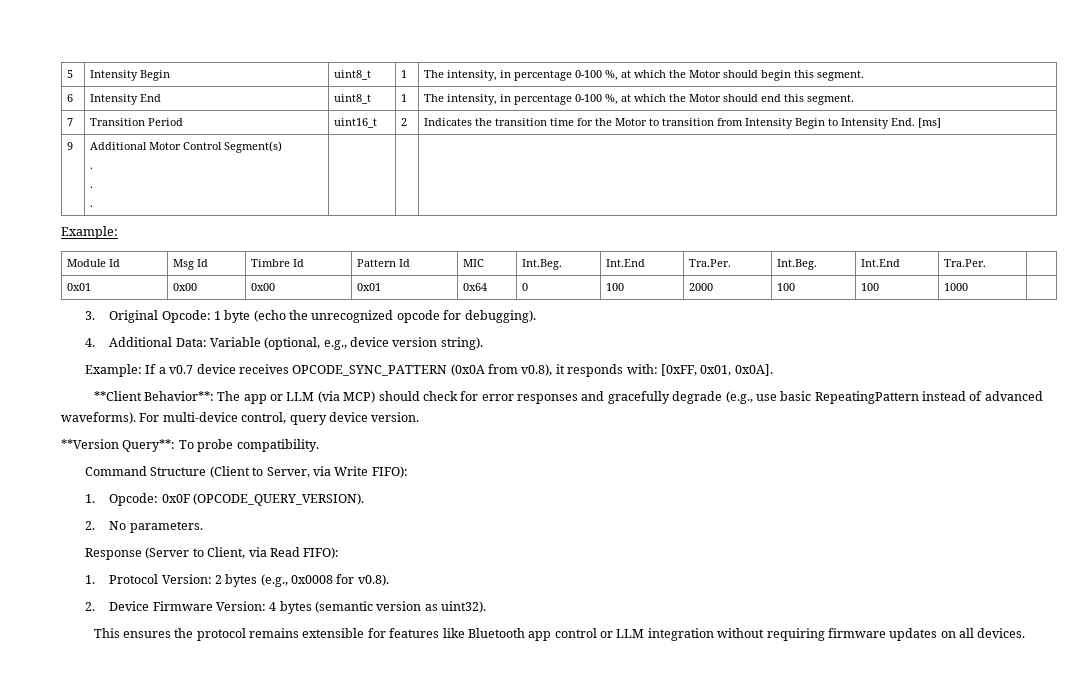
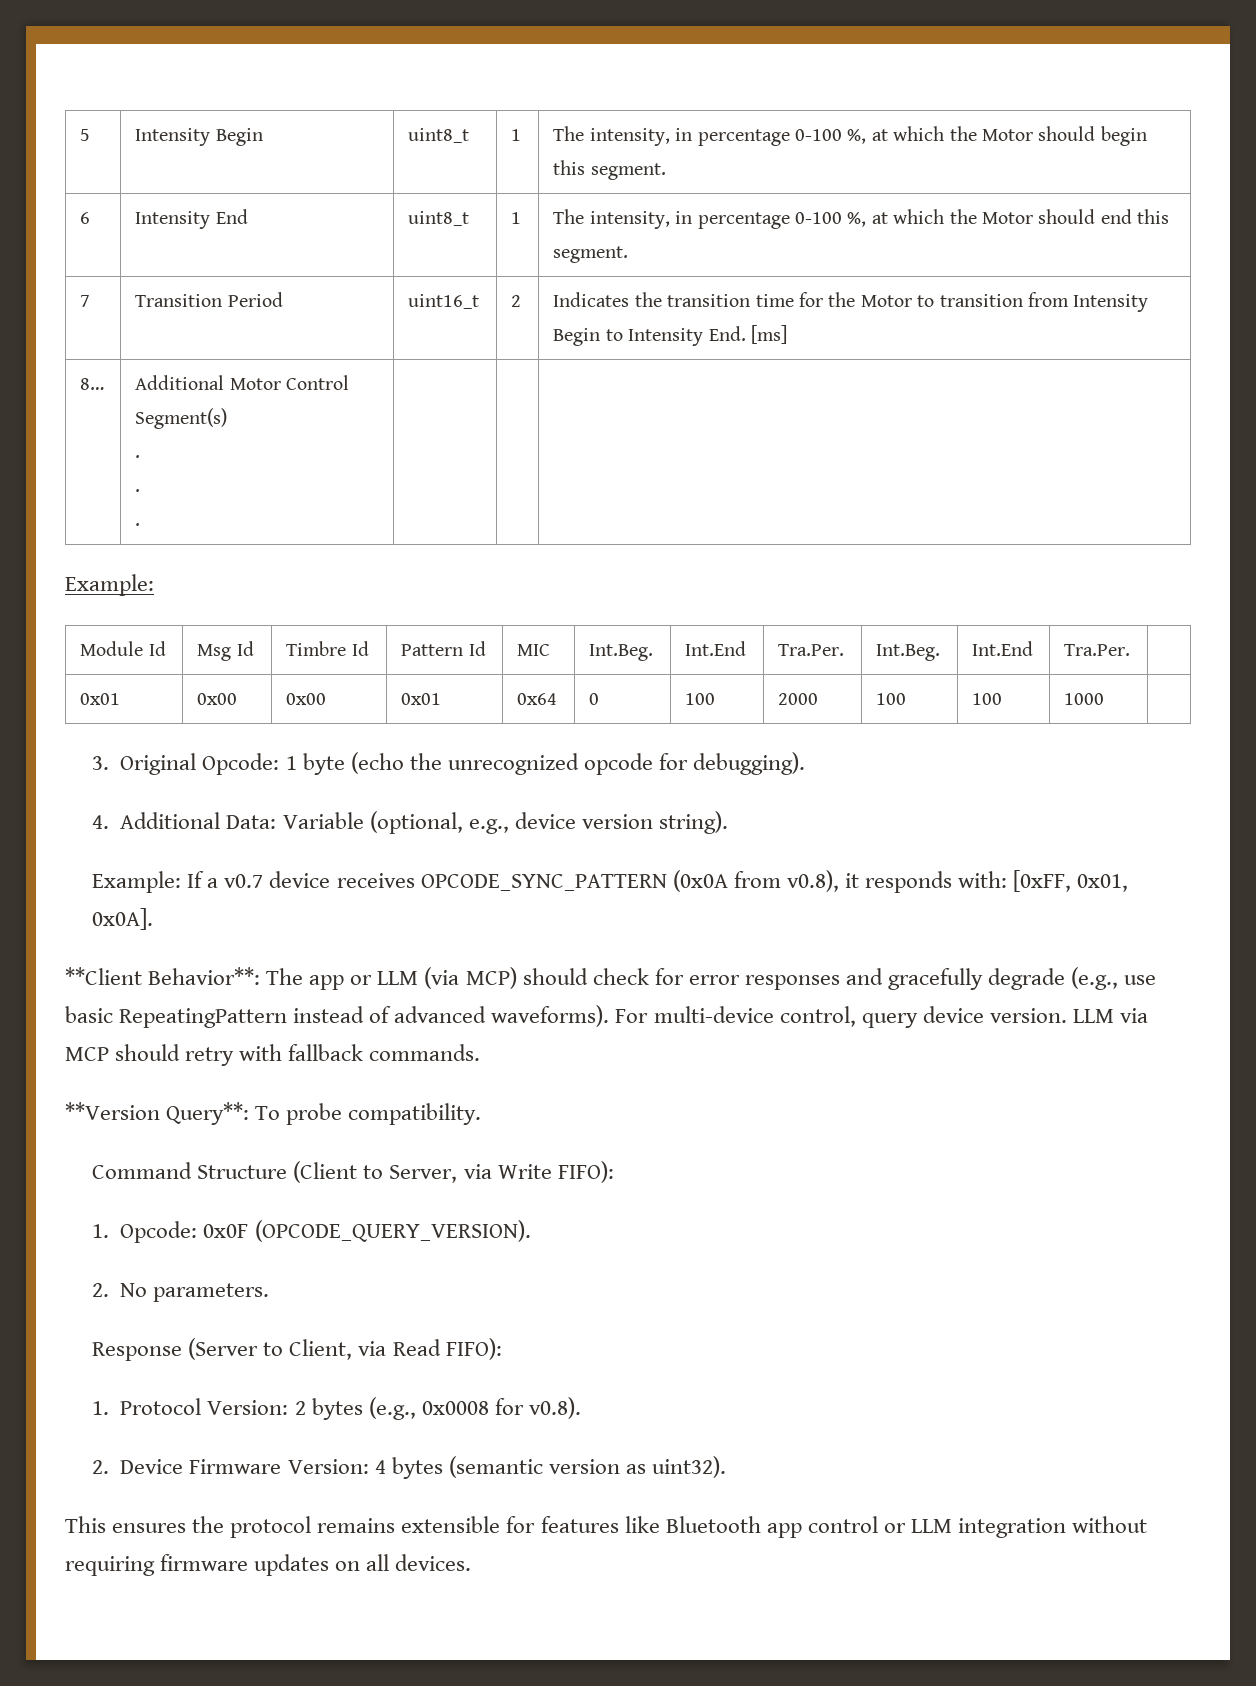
- 9 | Additional Motor Control Segment(s)
+ 8… | Additional Motor Control Segment(s)
+ LLM via MCP should retry with fallback commands.

